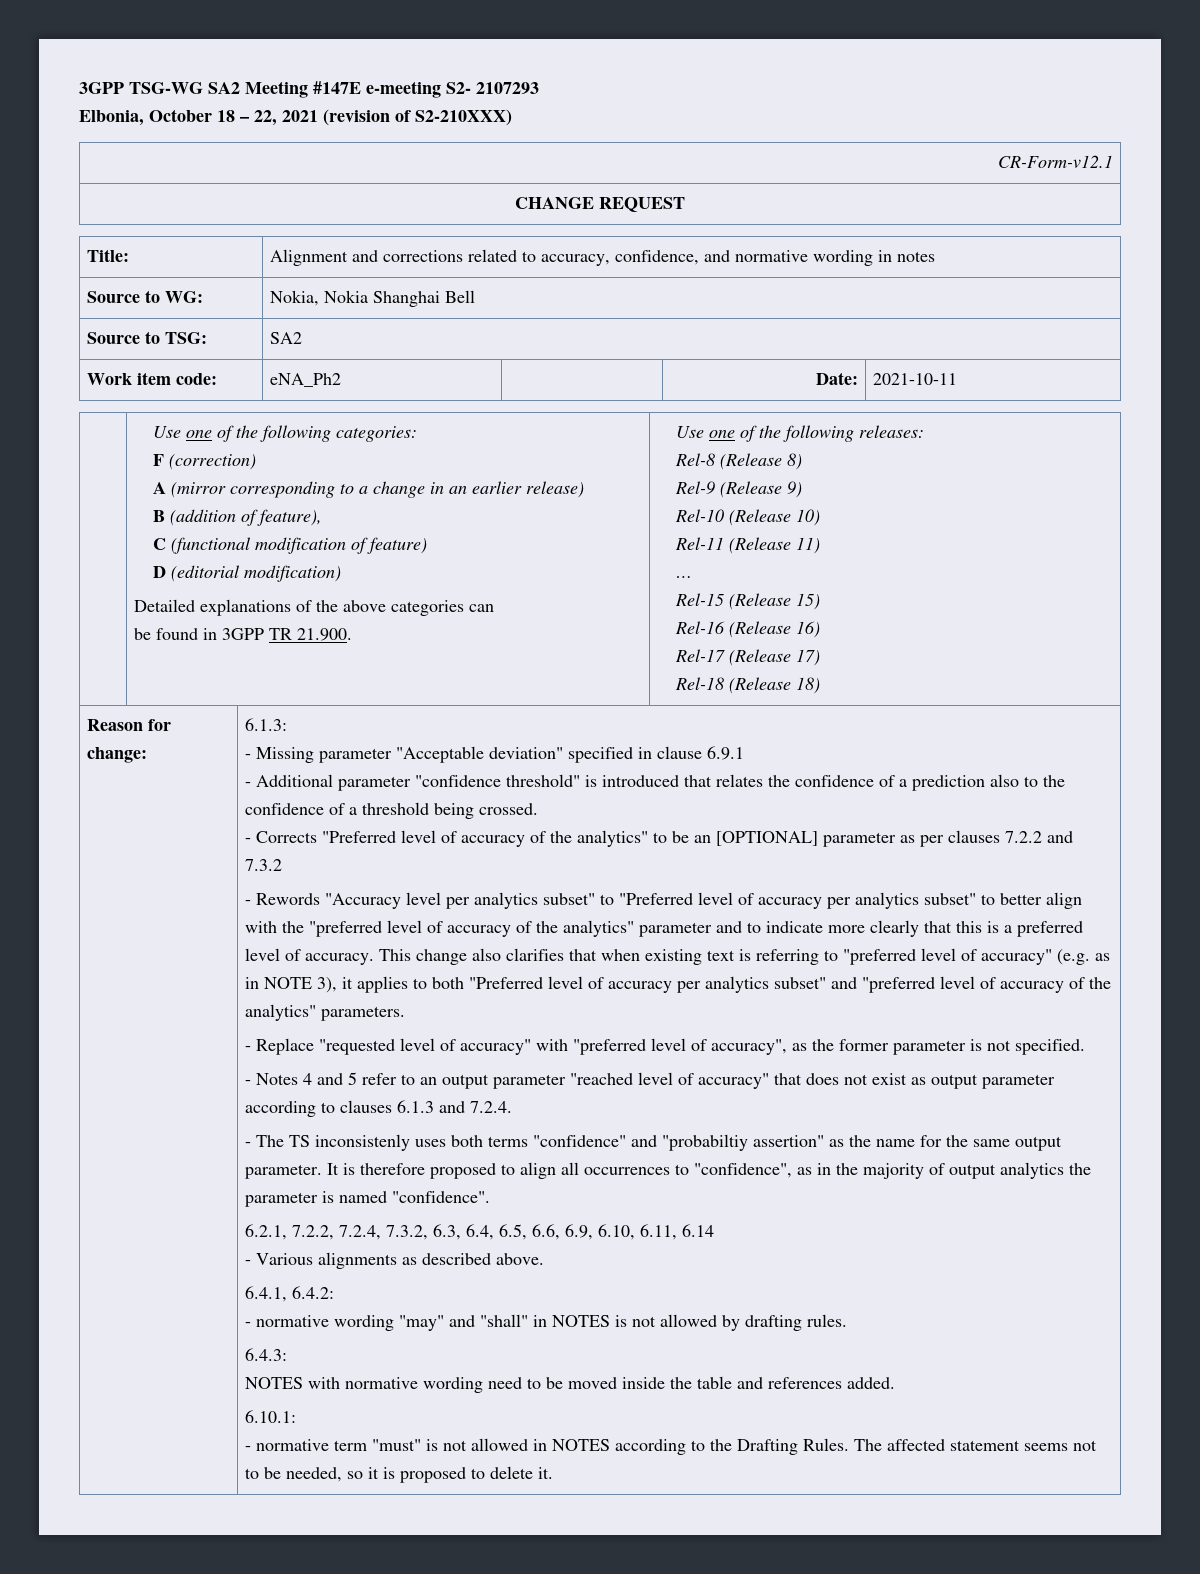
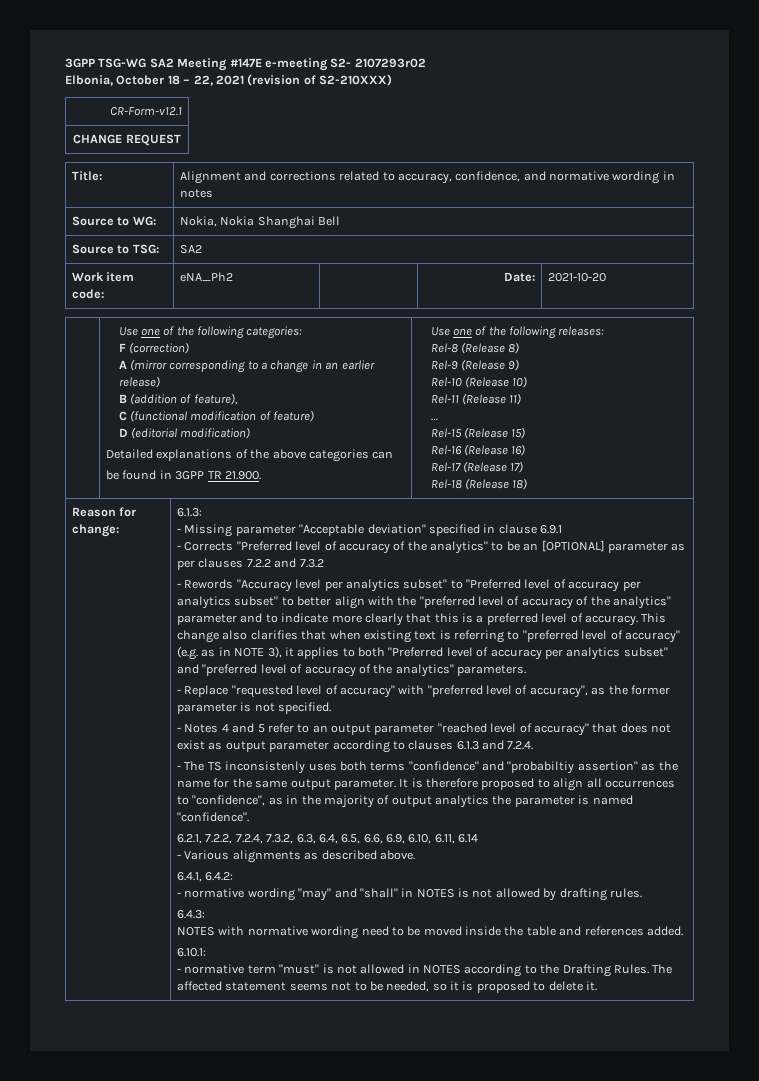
- 3GPP TSG-WG SA2 Meeting #147E e-meeting S2- 2107293
+ 3GPP TSG-WG SA2 Meeting #147E e-meeting S2- 2107293r02
- Work item code: | eNA_Ph2 | | Date: | 2021-10-11
+ Work item code: | eNA_Ph2 | | Date: | 2021-10-20
- - Additional parameter "confidence threshold" is introduced that relates the confidence of a prediction also to the confidence of a threshold being crossed.

